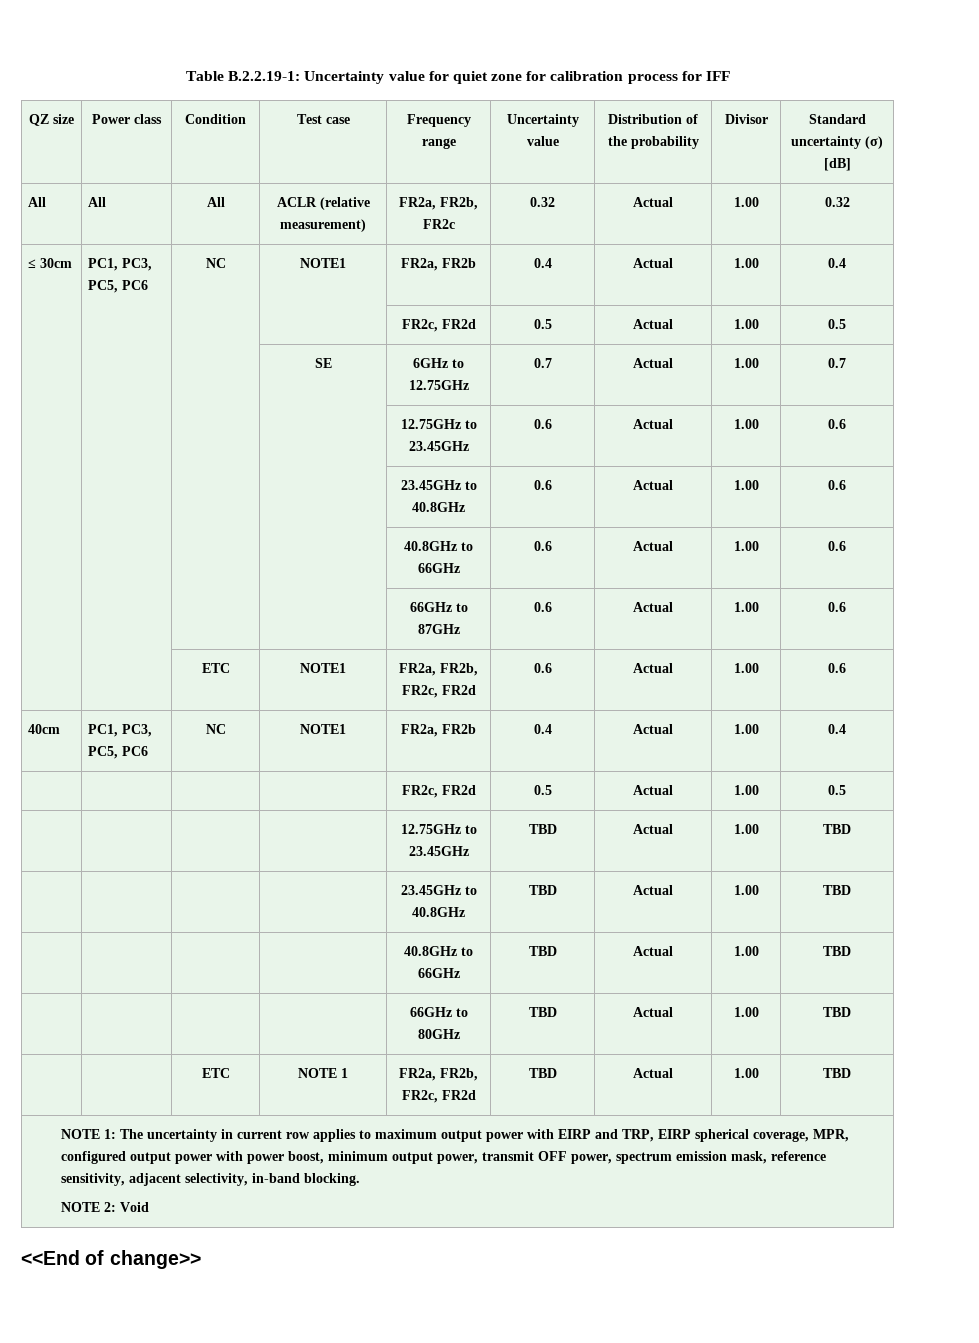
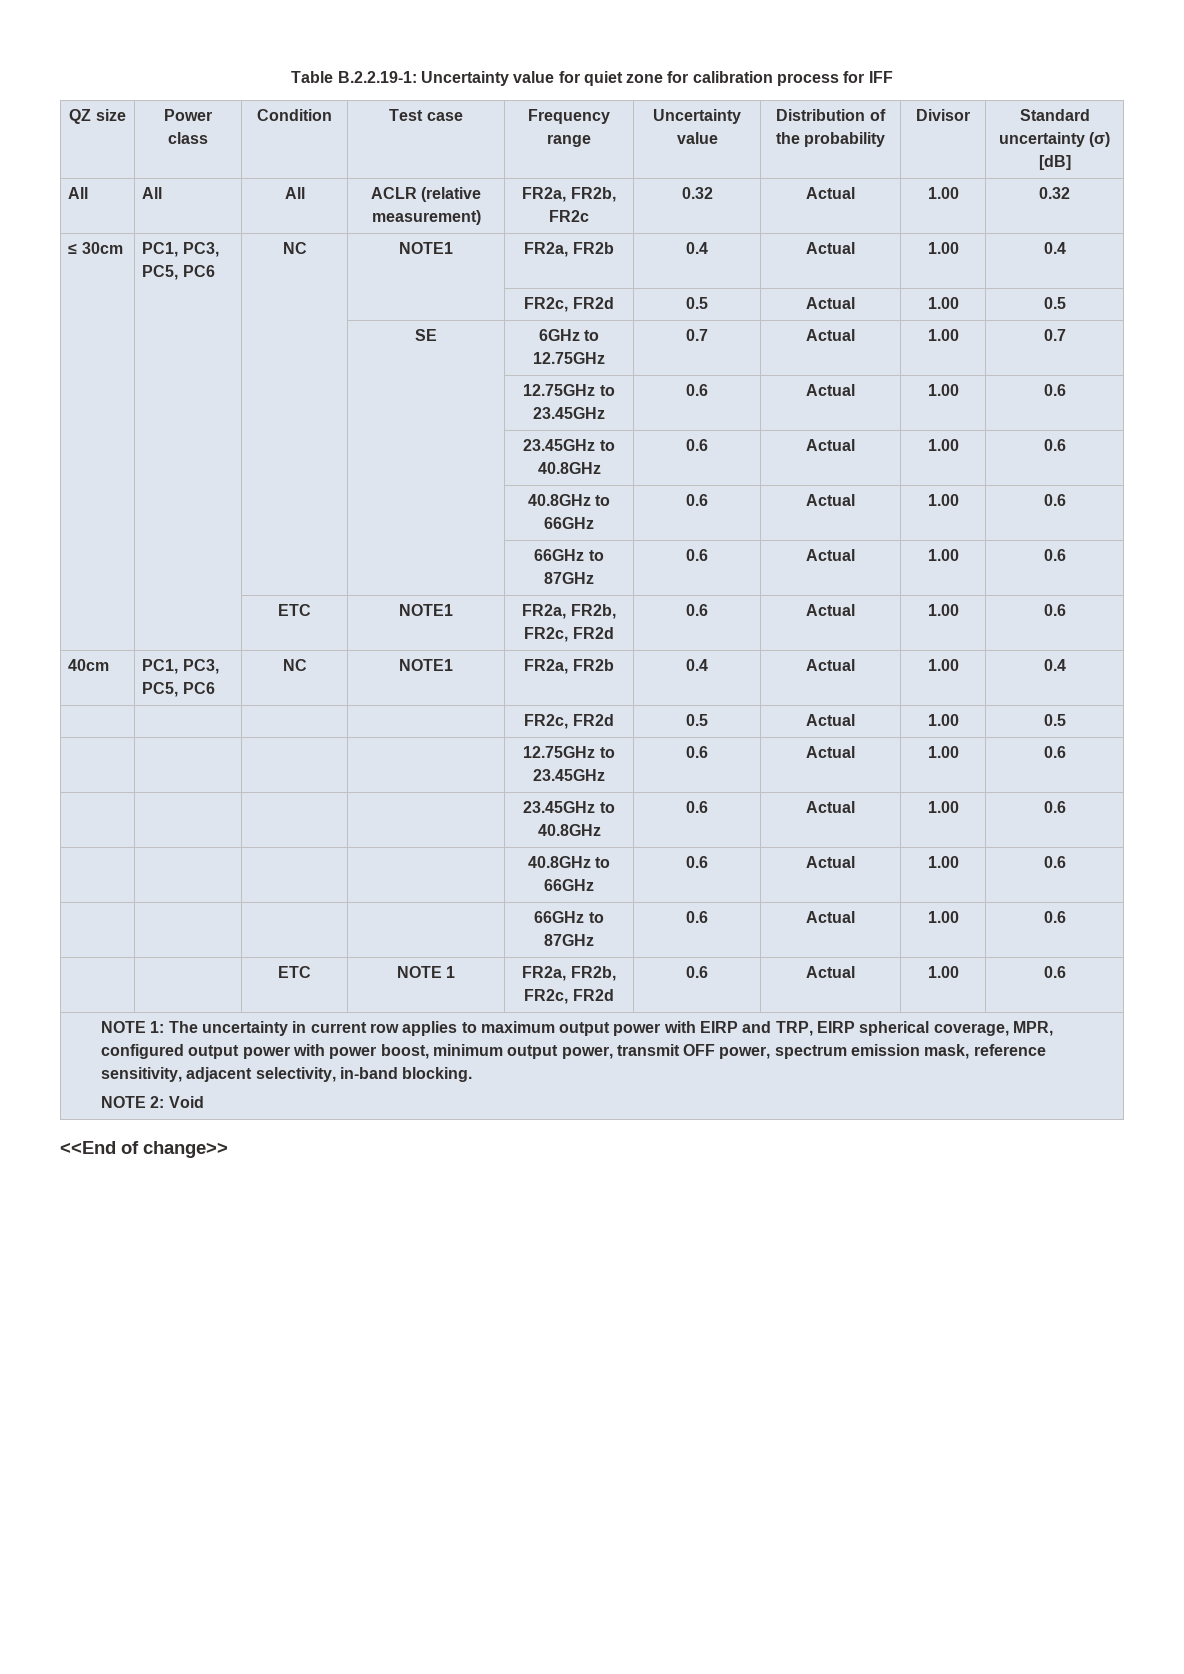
  40cm | PC1, PC3, PC5, PC6 | NC | NOTE1 | FR2a, FR2b | 0.4 | Actual | 1.00 | 0.4
  | | | | FR2c, FR2d | 0.5 | Actual | 1.00 | 0.5
- | | | | 12.75GHz to 23.45GHz | TBD | Actual | 1.00 | TBD
- | | | | 23.45GHz to 40.8GHz | TBD | Actual | 1.00 | TBD
- | | | | 40.8GHz to 66GHz | TBD | Actual | 1.00 | TBD
- | | | | 66GHz to 80GHz | TBD | Actual | 1.00 | TBD
+ | | | | 12.75GHz to 23.45GHz | 0.6 | Actual | 1.00 | 0.6
+ | | | | 23.45GHz to 40.8GHz | 0.6 | Actual | 1.00 | 0.6
+ | | | | 40.8GHz to 66GHz | 0.6 | Actual | 1.00 | 0.6
+ | | | | 66GHz to 87GHz | 0.6 | Actual | 1.00 | 0.6
- | | ETC | NOTE 1 | FR2a, FR2b, FR2c, FR2d | TBD | Actual | 1.00 | TBD
+ | | ETC | NOTE 1 | FR2a, FR2b, FR2c, FR2d | 0.6 | Actual | 1.00 | 0.6

